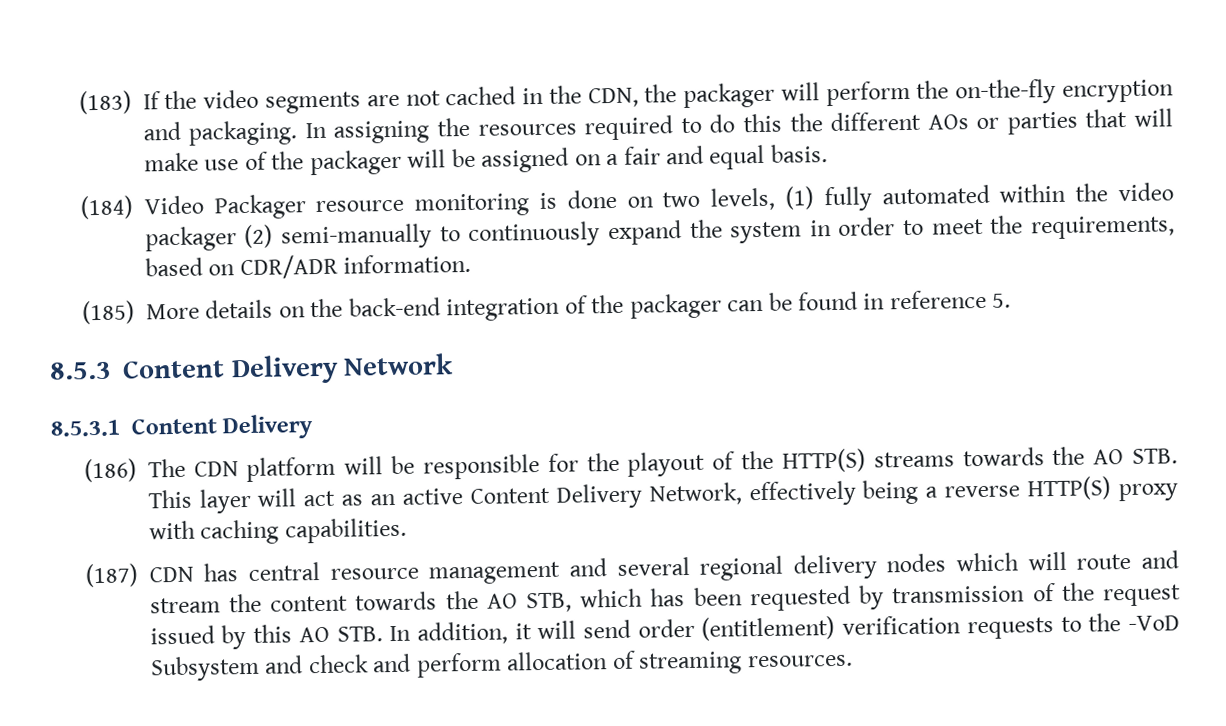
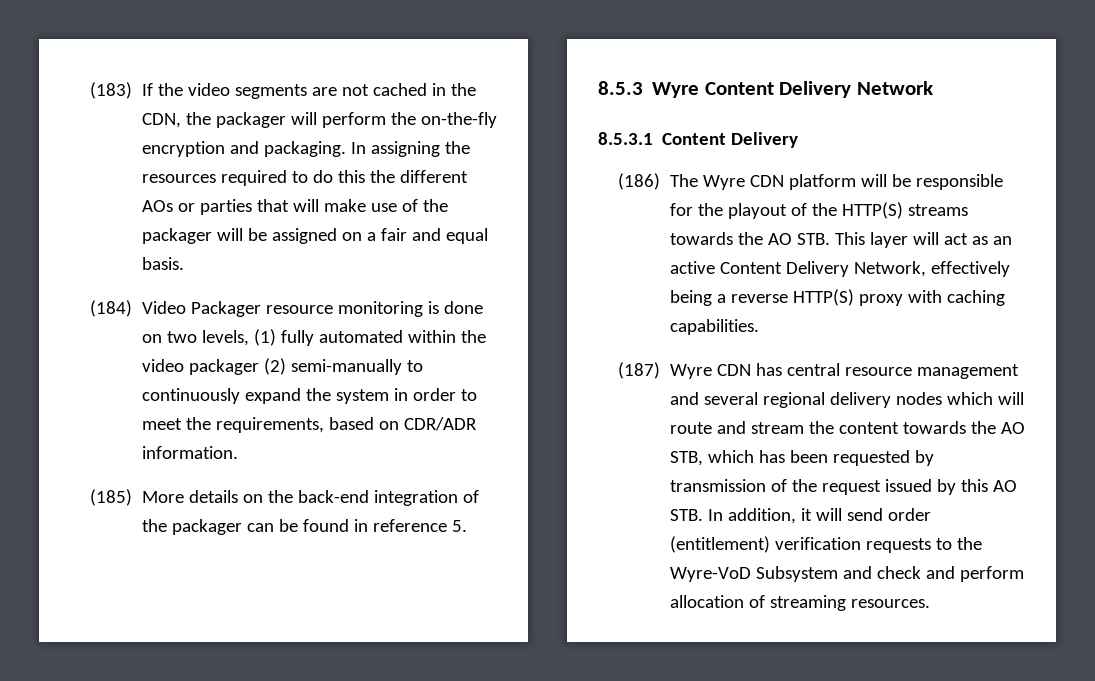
- 8.5.3 Content Delivery Network
+ 8.5.3 Wyre Content Delivery Network
- (186) The CDN platform will be responsible for the playout of the HTTP(S) streams towards the AO STB. This layer will act as an active Content Delivery Network, effectively being a reverse HTTP(S) proxy with caching capabilities.
+ (186) The Wyre CDN platform will be responsible for the playout of the HTTP(S) streams towards the AO STB. This layer will act as an active Content Delivery Network, effectively being a reverse HTTP(S) proxy with caching capabilities.
- (187) CDN has central resource management and several regional delivery nodes which will route and stream the content towards the AO STB, which has been requested by transmission of the request issued by this AO STB. In addition, it will send order (entitlement) verification requests to the -VoD Subsystem and check and perform allocation of streaming resources.
+ (187) Wyre CDN has central resource management and several regional delivery nodes which will route and stream the content towards the AO STB, which has been requested by transmission of the request issued by this AO STB. In addition, it will send order (entitlement) verification requests to the Wyre-VoD Subsystem and check and perform allocation of streaming resources.

